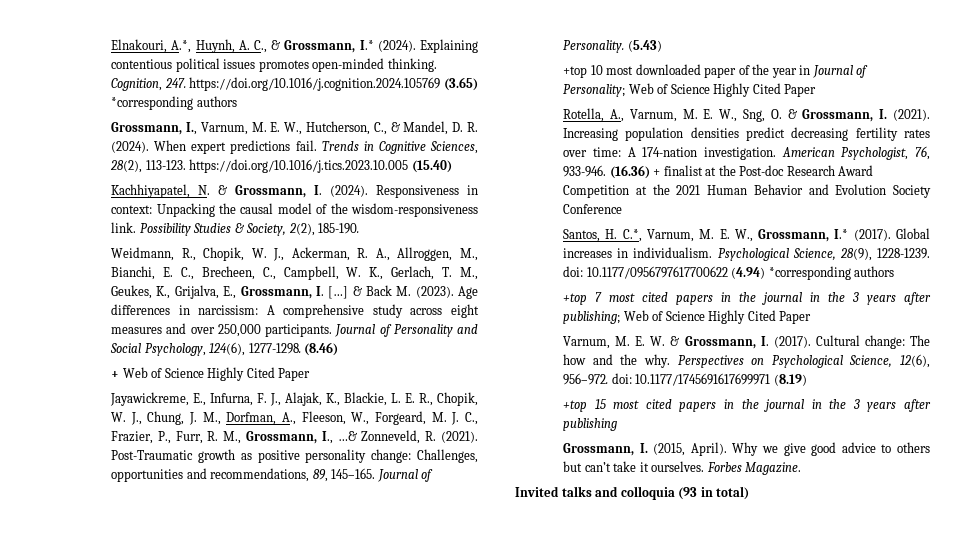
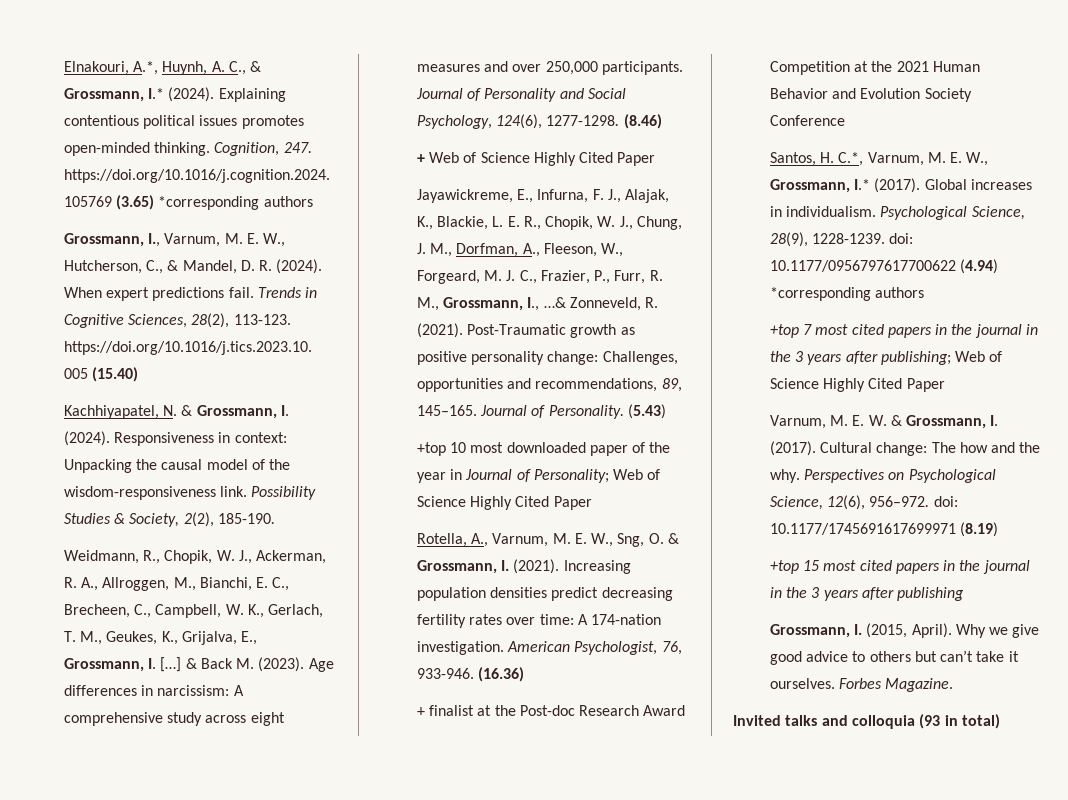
- (16.36) + finalist at the Post-doc Research Award Competition at the 2021 Human Behavior and Evolution Society Conference
+ (16.36)
+ + finalist at the Post-doc Research Award Competition at the 2021 Human Behavior and Evolution Society Conference

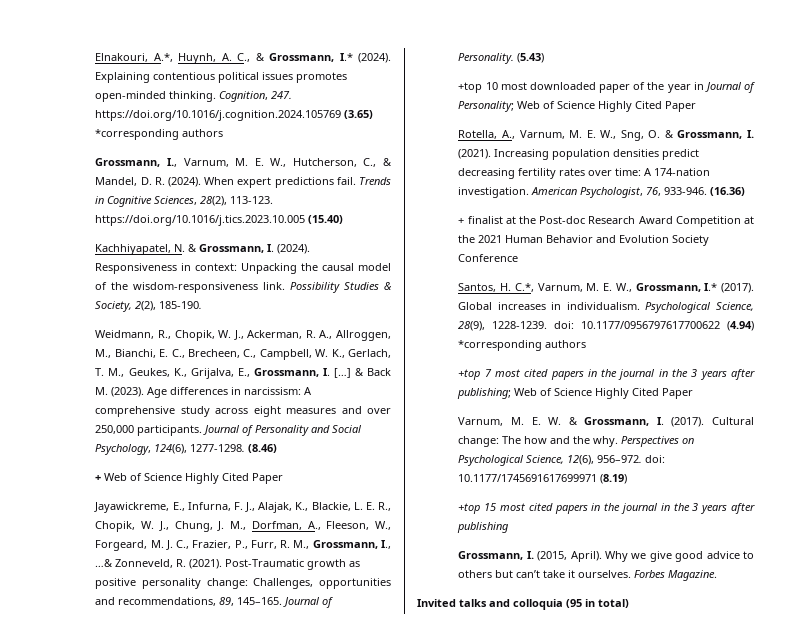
- Invited talks and colloquia (93 in total)
+ Invited talks and colloquia (95 in total)

